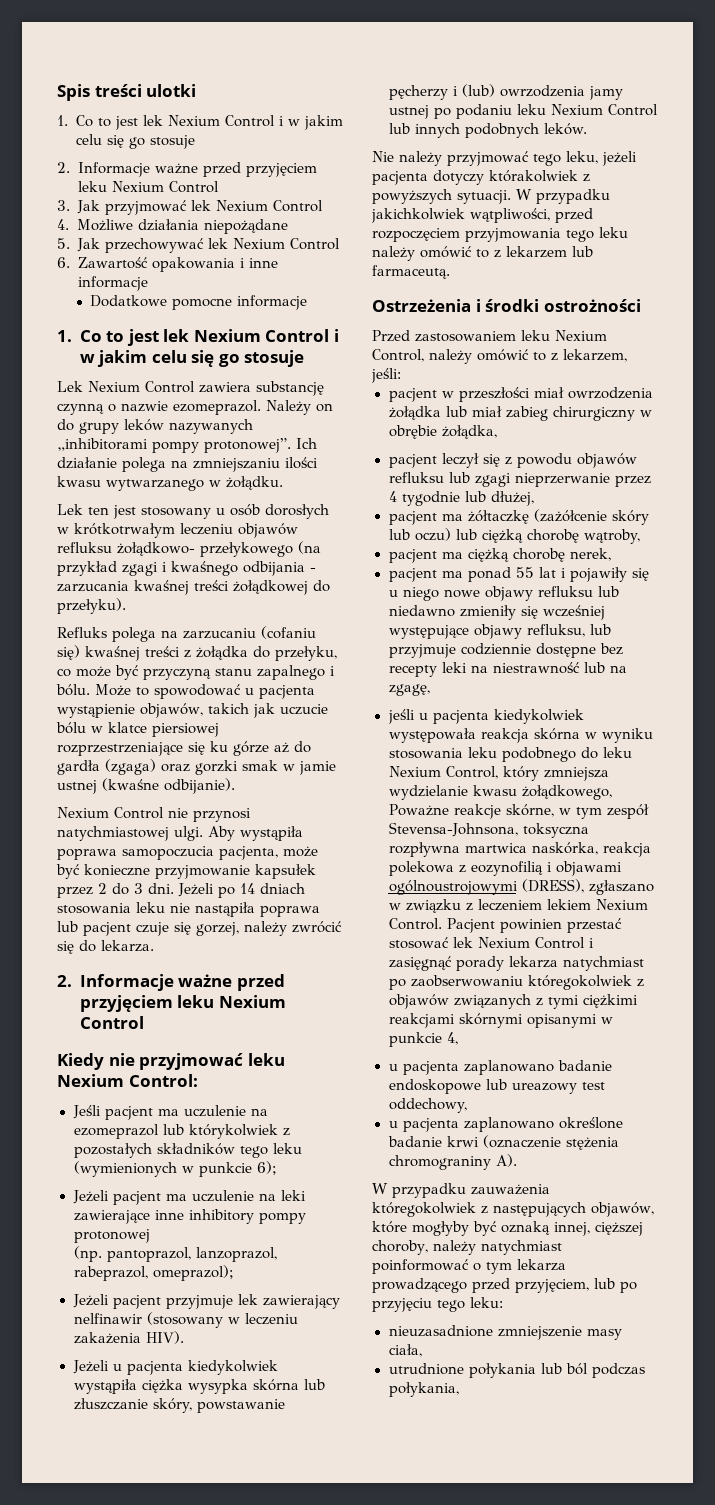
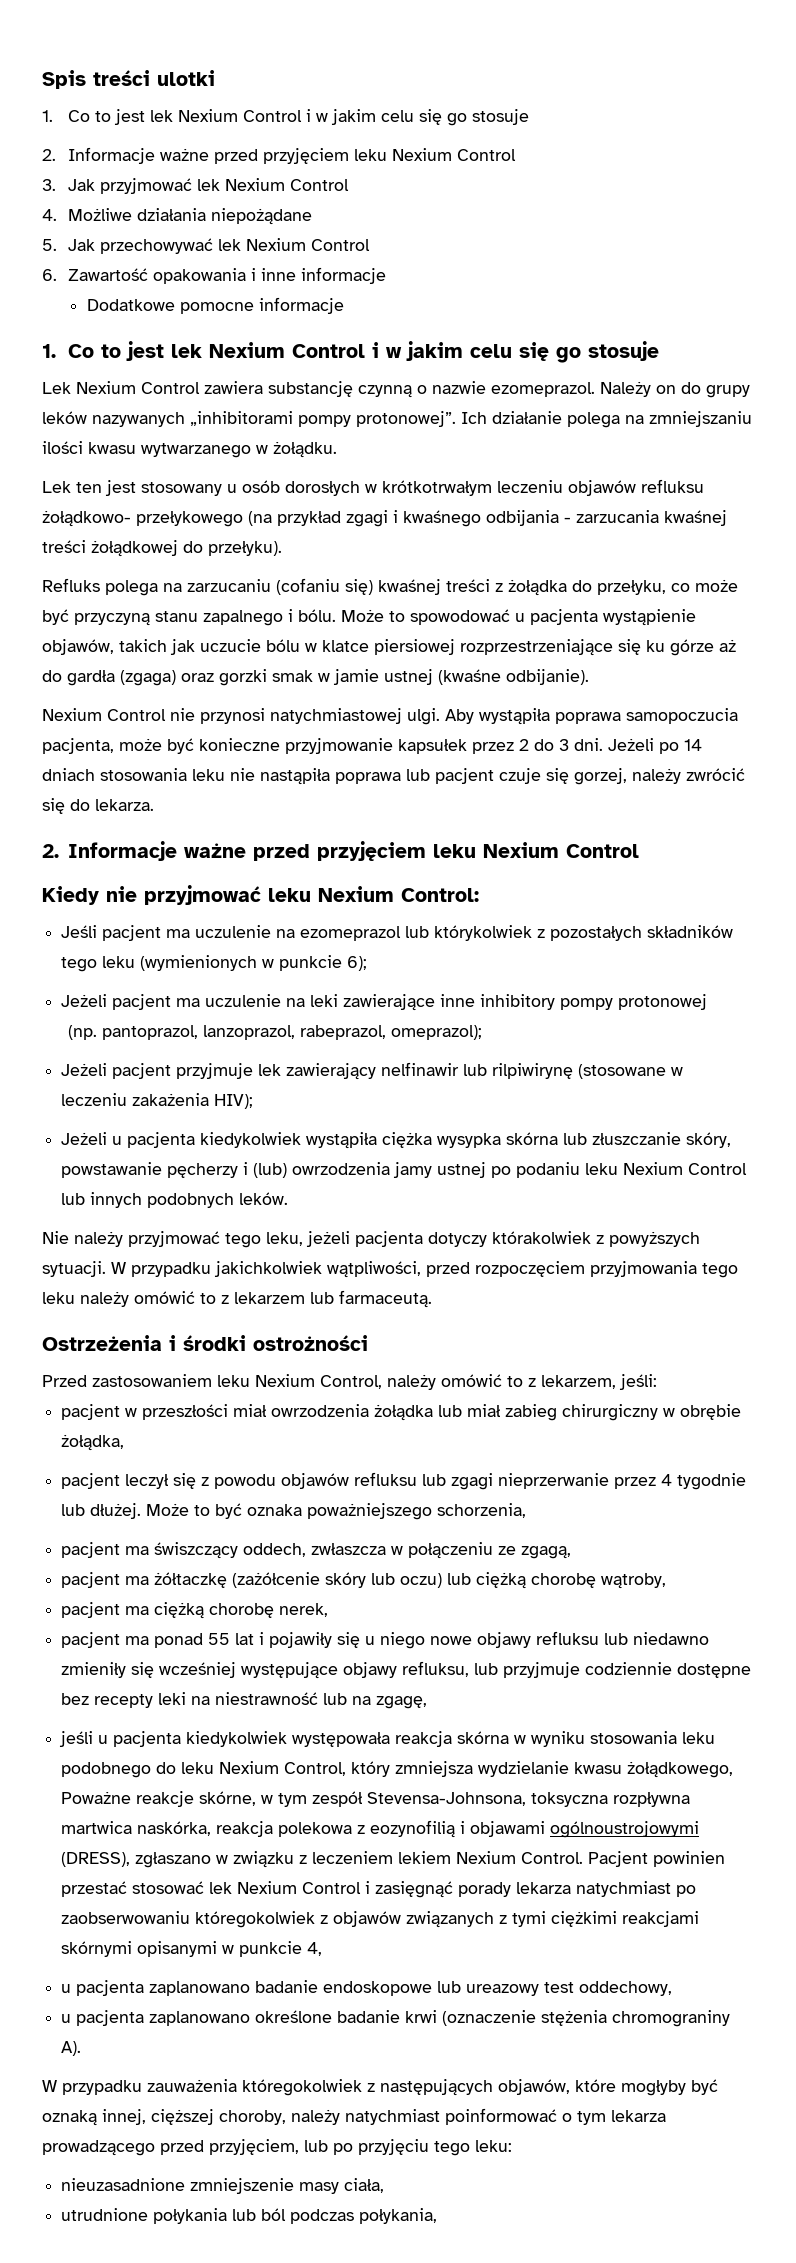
- Jeżeli pacjent przyjmuje lek zawierający nelfinawir (stosowany w leczeniu zakażenia HIV).
+ Jeżeli pacjent przyjmuje lek zawierający nelfinawir lub rilpiwirynę (stosowane w leczeniu zakażenia HIV);
- pacjent leczył się z powodu objawów refluksu lub zgagi nieprzerwanie przez 4 tygodnie lub dłużej,
+ pacjent leczył się z powodu objawów refluksu lub zgagi nieprzerwanie przez 4 tygodnie lub dłużej. Może to być oznaka poważniejszego schorzenia,
+ pacjent ma świszczący oddech, zwłaszcza w połączeniu ze zgagą,

